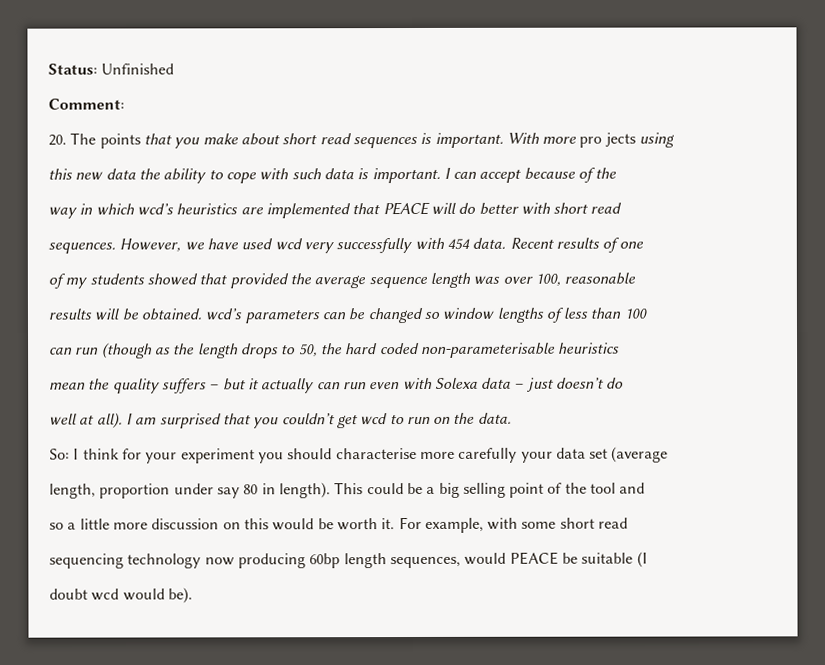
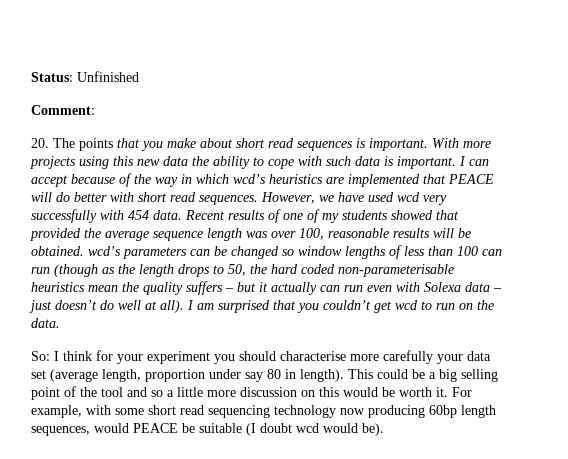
- With more pro jects using
- this new data the ability to cope with such data is important.
+ With more projects using this new data the ability to cope with such data is important.
- I can accept because of the
- way in which wcd’s heuristics are implemented that PEACE will do better with short read
- sequences.
+ I can accept because of the way in which wcd’s heuristics are implemented that PEACE will do better with short read sequences.
- Recent results of one
- of my students showed that provided the average sequence length was over 100, reasonable
- results will be obtained. wcd’s parameters can be changed so window lengths of less than 100
- can run (though as the length drops to 50, the hard coded non-parameterisable heuristics
- mean the quality suffers – but it actually can run even with Solexa data – just doesn’t do
- well at all).
+ Recent results of one of my students showed that provided the average sequence length was over 100, reasonable results will be obtained. wcd’s parameters can be changed so window lengths of less than 100 can run (though as the length drops to 50, the hard coded non-parameterisable heuristics mean the quality suffers – but it actually can run even with Solexa data – just doesn’t do well at all).
- So: I think for your experiment you should characterise more carefully your data set (average
- length, proportion under say 80 in length).
+ So: I think for your experiment you should characterise more carefully your data set (average length, proportion under say 80 in length).
- This could be a big selling point of the tool and
- so a little more discussion on this would be worth it.
+ This could be a big selling point of the tool and so a little more discussion on this would be worth it.
- For example, with some short read
- sequencing technology now producing 60bp length sequences, would PEACE be suitable (I
- doubt wcd would be).
+ For example, with some short read sequencing technology now producing 60bp length sequences, would PEACE be suitable (I doubt wcd would be).

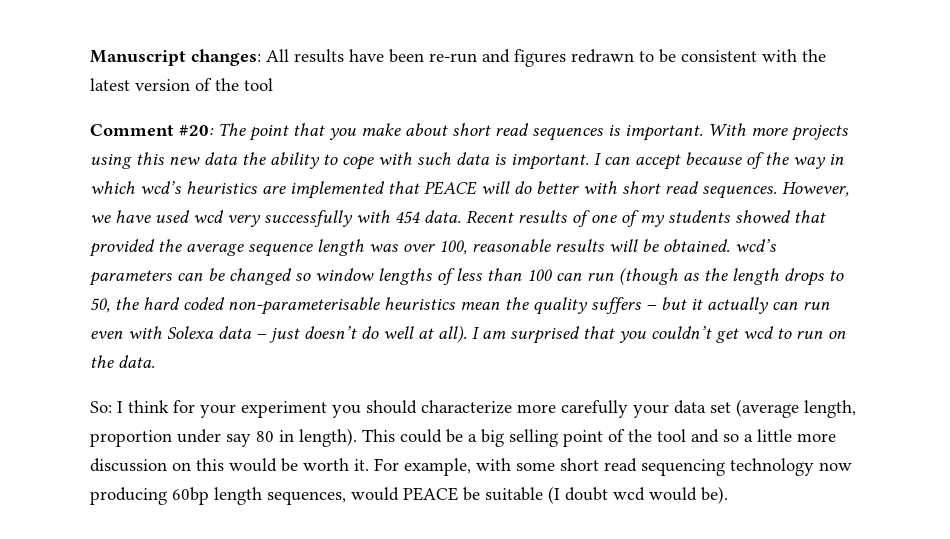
- Status: Unfinished
- Comment:
- 20. The points that you make about short read sequences is important.
+ Manuscript changes: All results have been re-run and figures redrawn to be consistent with the latest version of the tool
+ Comment #20: The point that you make about short read sequences is important.
- So: I think for your experiment you should characterise more carefully your data set (average length, proportion under say 80 in length).
+ So: I think for your experiment you should characterize more carefully your data set (average length, proportion under say 80 in length).

